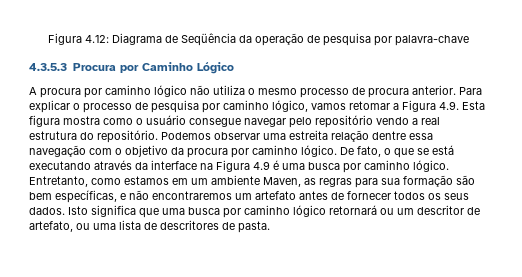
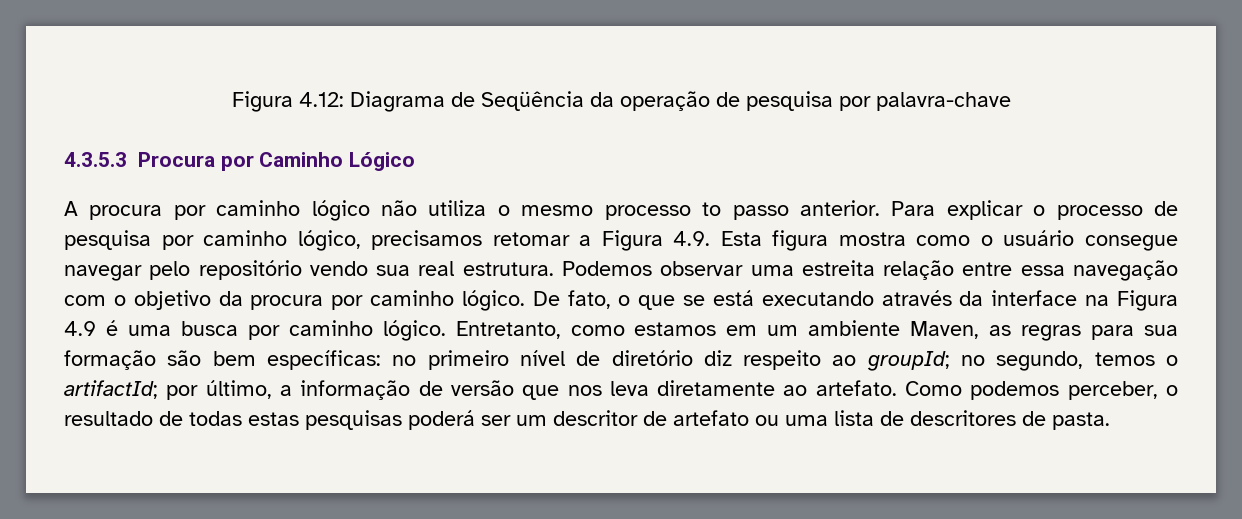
- A procura por caminho lógico não utiliza o mesmo processo de procura anterior.
+ A procura por caminho lógico não utiliza o mesmo processo to passo anterior.
- Para explicar o processo de pesquisa por caminho lógico, vamos retomar a Figura 4.9. Esta figura mostra como o usuário consegue navegar pelo repositório vendo a real estrutura do repositório.
+ Para explicar o processo de pesquisa por caminho lógico, precisamos retomar a Figura 4.9. Esta figura mostra como o usuário consegue navegar pelo repositório vendo sua real estrutura.
- Podemos observar uma estreita relação dentre essa navegação com o objetivo da procura por caminho lógico.
+ Podemos observar uma estreita relação entre essa navegação com o objetivo da procura por caminho lógico.
- Entretanto, como estamos em um ambiente Maven, as regras para sua formação são bem específicas, e não encontraremos um artefato antes de fornecer todos os seus dados. Isto significa que uma busca por caminho lógico retornará ou um descritor de artefato, ou uma lista de descritores de pasta.
+ Entretanto, como estamos em um ambiente Maven, as regras para sua formação são bem específicas: no primeiro nível de diretório diz respeito ao groupId; no segundo, temos o artifactId; por último, a informação de versão que nos leva diretamente ao artefato. Como podemos perceber, o resultado de todas estas pesquisas poderá ser um descritor de artefato ou uma lista de descritores de pasta.

